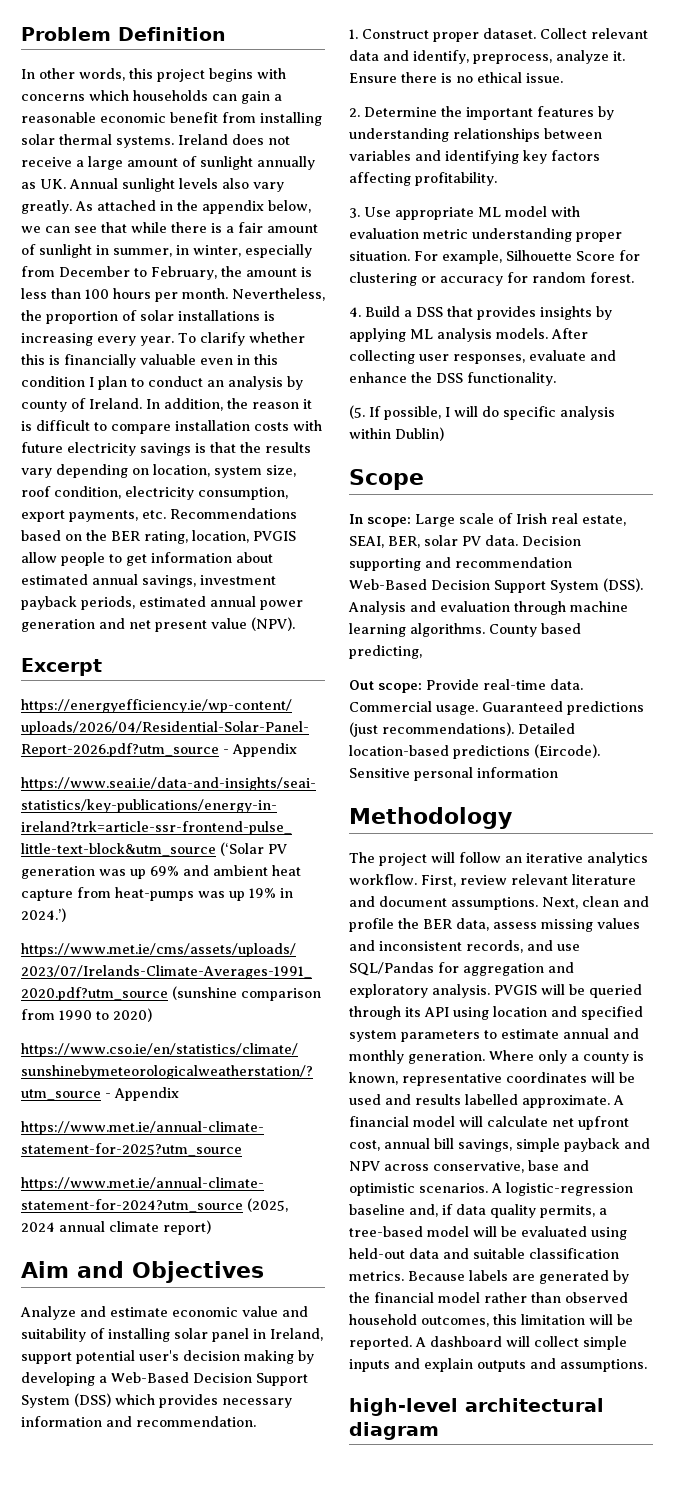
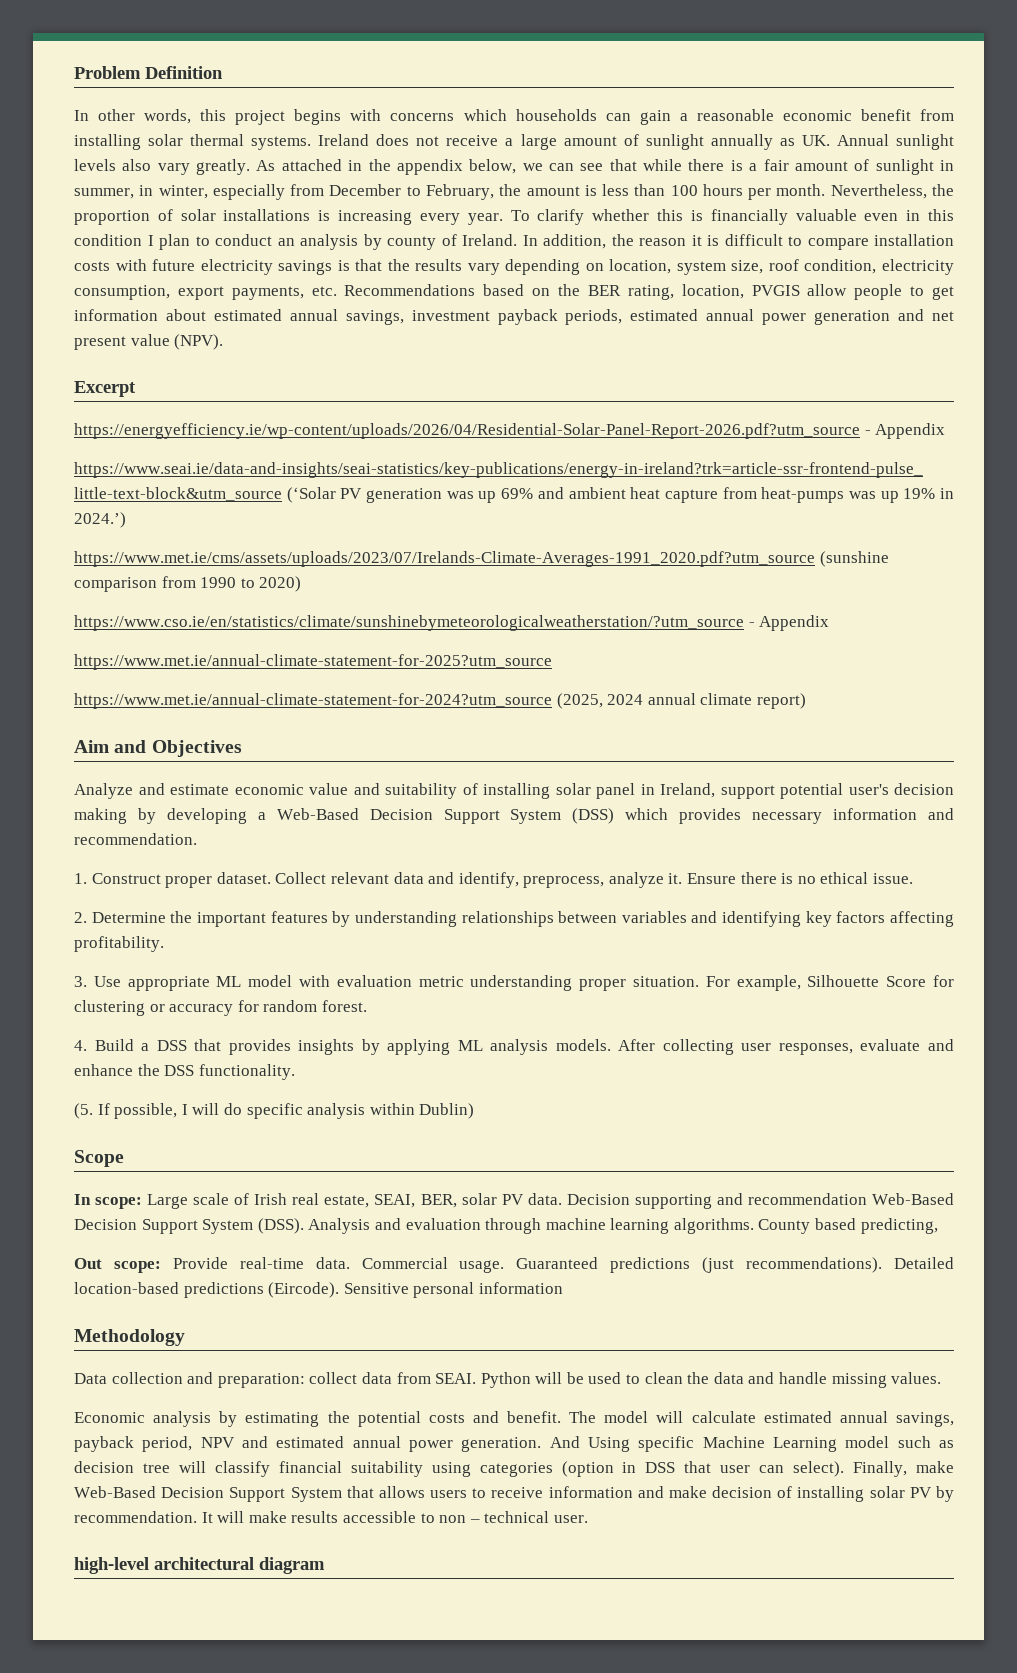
- The project will follow an iterative analytics workflow. First, review relevant literature and document assumptions. Next, clean and profile the BER data, assess missing values and inconsistent records, and use SQL/Pandas for aggregation and exploratory analysis. PVGIS will be queried through its API using location and specified system parameters to estimate annual and monthly generation. Where only a county is known, representative coordinates will be used and results labelled approximate. A financial model will calculate net upfront cost, annual bill savings, simple payback and NPV across conservative, base and optimistic scenarios. A logistic-regression baseline and, if data quality permits, a tree-based model will be evaluated using held-out data and suitable classification metrics. Because labels are generated by the financial model rather than observed household outcomes, this limitation will be reported. A dashboard will collect simple inputs and explain outputs and assumptions.
+ Data collection and preparation: collect data from SEAI. Python will be used to clean the data and handle missing values.
+ Economic analysis by estimating the potential costs and benefit. The model will calculate estimated annual savings, payback period, NPV and estimated annual power generation. And Using specific Machine Learning model such as decision tree will classify financial suitability using categories (option in DSS that user can select). Finally, make Web-Based Decision Support System that allows users to receive information and make decision of installing solar PV by recommendation. It will make results accessible to non – technical user.

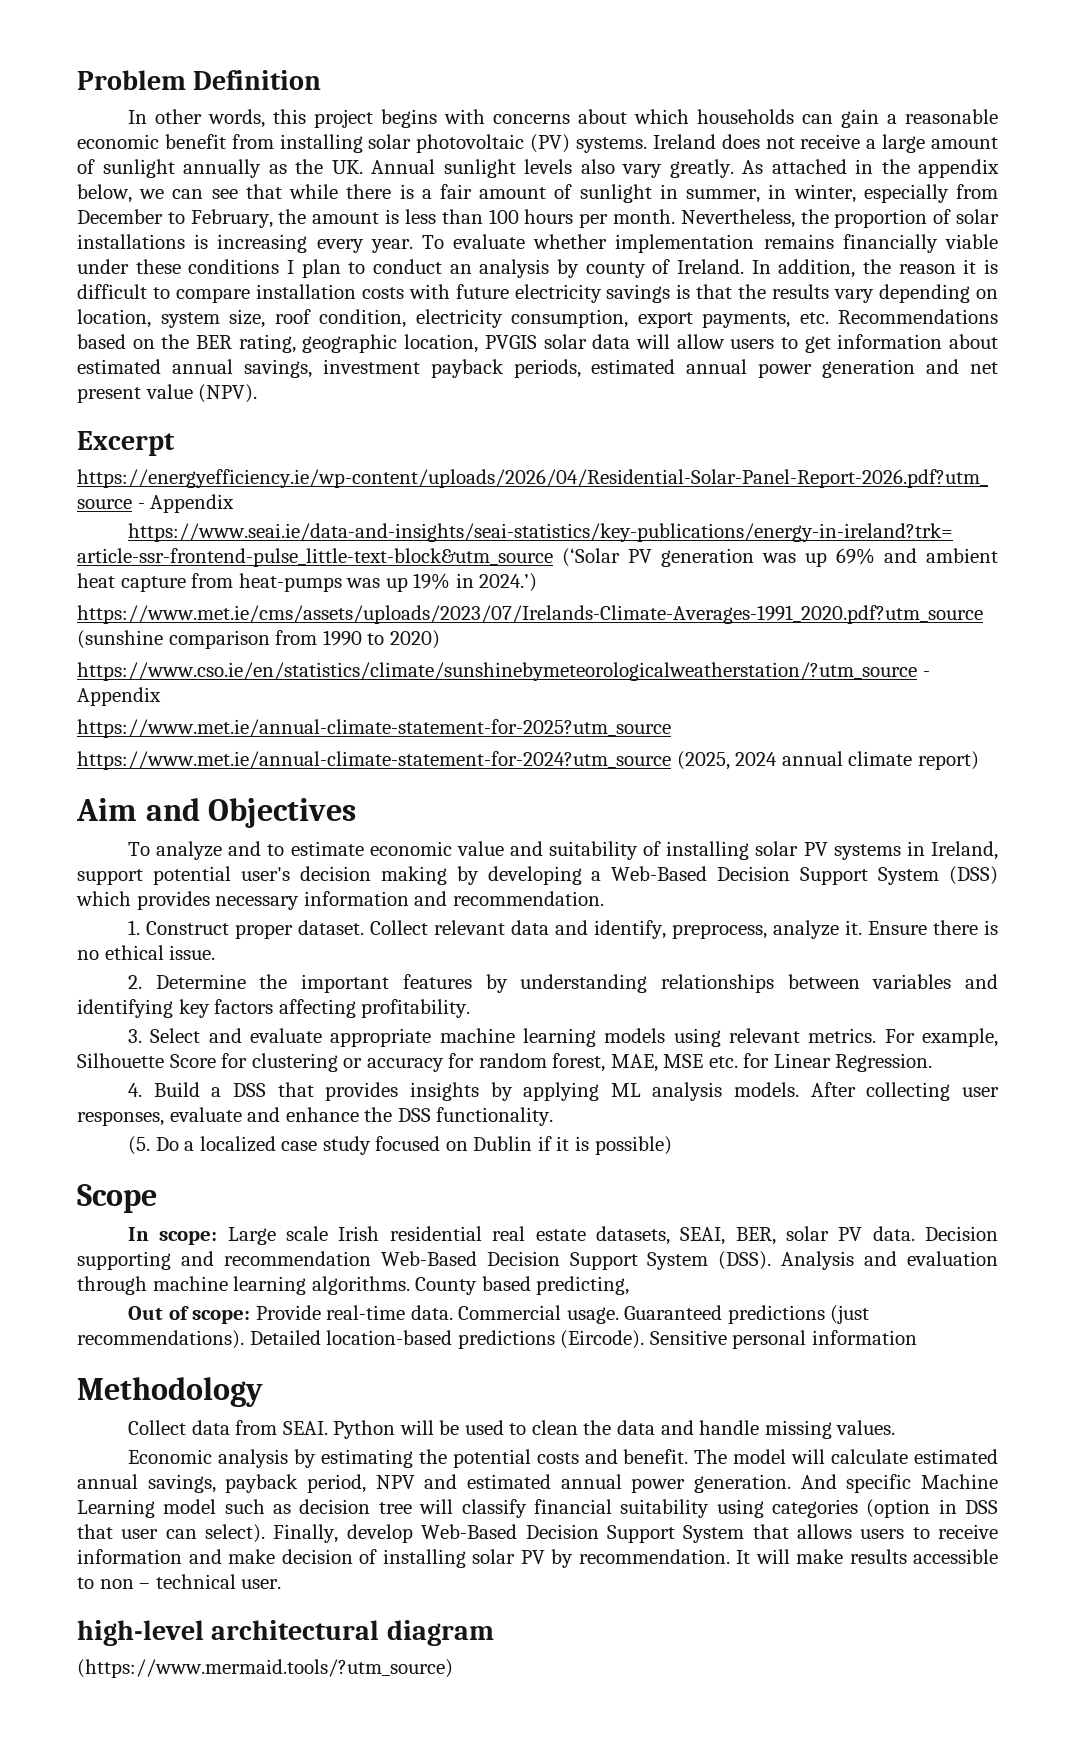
- In other words, this project begins with concerns which households can gain a reasonable economic benefit from installing solar thermal systems.
+ In other words, this project begins with concerns about which households can gain a reasonable economic benefit from installing solar photovoltaic (PV) systems.
- Ireland does not receive a large amount of sunlight annually as UK. Annual sunlight levels also vary greatly.
+ Ireland does not receive a large amount of sunlight annually as the UK. Annual sunlight levels also vary greatly.
- To clarify whether this is financially valuable even in this condition I plan to conduct an analysis by county of Ireland.
+ To evaluate whether implementation remains financially viable under these conditions I plan to conduct an analysis by county of Ireland.
- In addition, the reason it is difficult to compare installation costs with future electricity savings is that the results vary depending on location, system size, roof condition, electricity consumption, export payments, etc. Recommendations based on the BER rating, location, PVGIS allow people to get information about estimated annual savings, investment payback periods, estimated annual power generation and net present value (NPV).
+ In addition, the reason it is difficult to compare installation costs with future electricity savings is that the results vary depending on location, system size, roof condition, electricity consumption, export payments, etc. Recommendations based on the BER rating, geographic location, PVGIS solar data will allow users to get information about estimated annual savings, investment payback periods, estimated annual power generation and net present value (NPV).
- Analyze and estimate economic value and suitability of installing solar panel in Ireland, support potential user's decision making by developing a Web-Based Decision Support System (DSS) which provides necessary information and recommendation.
+ To analyze and to estimate economic value and suitability of installing solar PV systems in Ireland, support potential user's decision making by developing a Web-Based Decision Support System (DSS) which provides necessary information and recommendation.
- 3. Use appropriate ML model with evaluation metric understanding proper situation.
+ 3. Select and evaluate appropriate machine learning models using relevant metrics.
- For example, Silhouette Score for clustering or accuracy for random forest.
+ For example, Silhouette Score for clustering or accuracy for random forest, MAE, MSE etc. for Linear Regression.
- (5. If possible, I will do specific analysis within Dublin)
+ (5. Do a localized case study focused on Dublin if it is possible)
- In scope: Large scale of Irish real estate, SEAI, BER, solar PV data.
+ In scope: Large scale Irish residential real estate datasets, SEAI, BER, solar PV data.
- Out scope: Provide real-time data.
+ Out of scope: Provide real-time data.
- Data collection and preparation: collect data from SEAI.
+ Collect data from SEAI.
- And Using specific Machine Learning model such as decision tree will classify financial suitability using categories (option in DSS that user can select).
+ And specific Machine Learning model such as decision tree will classify financial suitability using categories (option in DSS that user can select).
- Finally, make Web-Based Decision Support System that allows users to receive information and make decision of installing solar PV by recommendation.
+ Finally, develop Web-Based Decision Support System that allows users to receive information and make decision of installing solar PV by recommendation.
+ (https://www.mermaid.tools/?utm_source)

